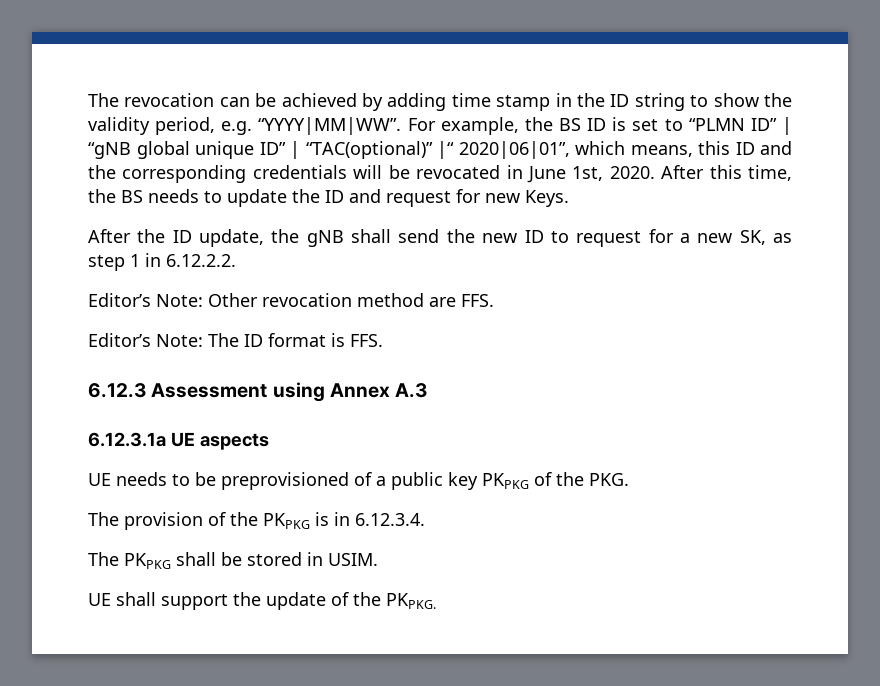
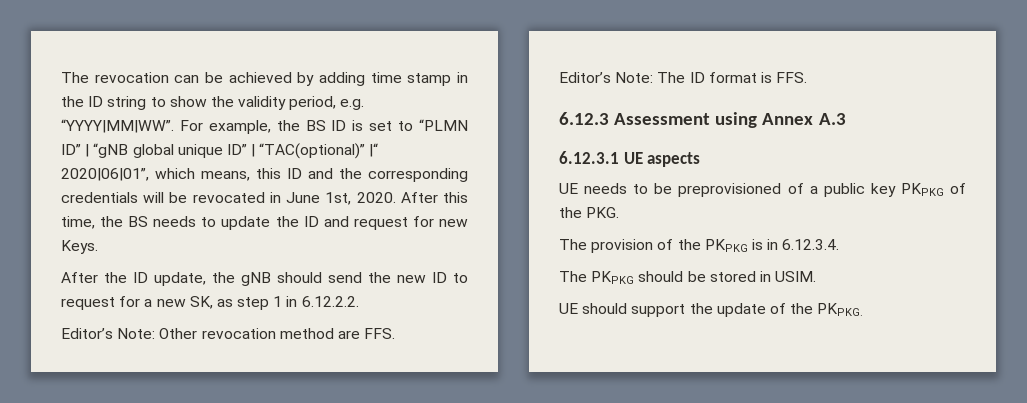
- After the ID update, the gNB shall send the new ID to request for a new SK, as step 1 in 6.12.2.2.
+ After the ID update, the gNB should send the new ID to request for a new SK, as step 1 in 6.12.2.2.
- 6.12.3.1a UE aspects
+ 6.12.3.1 UE aspects
- The PKPKG shall be stored in USIM.
+ The PKPKG should be stored in USIM.
- UE shall support the update of the PKPKG.
+ UE should support the update of the PKPKG.

